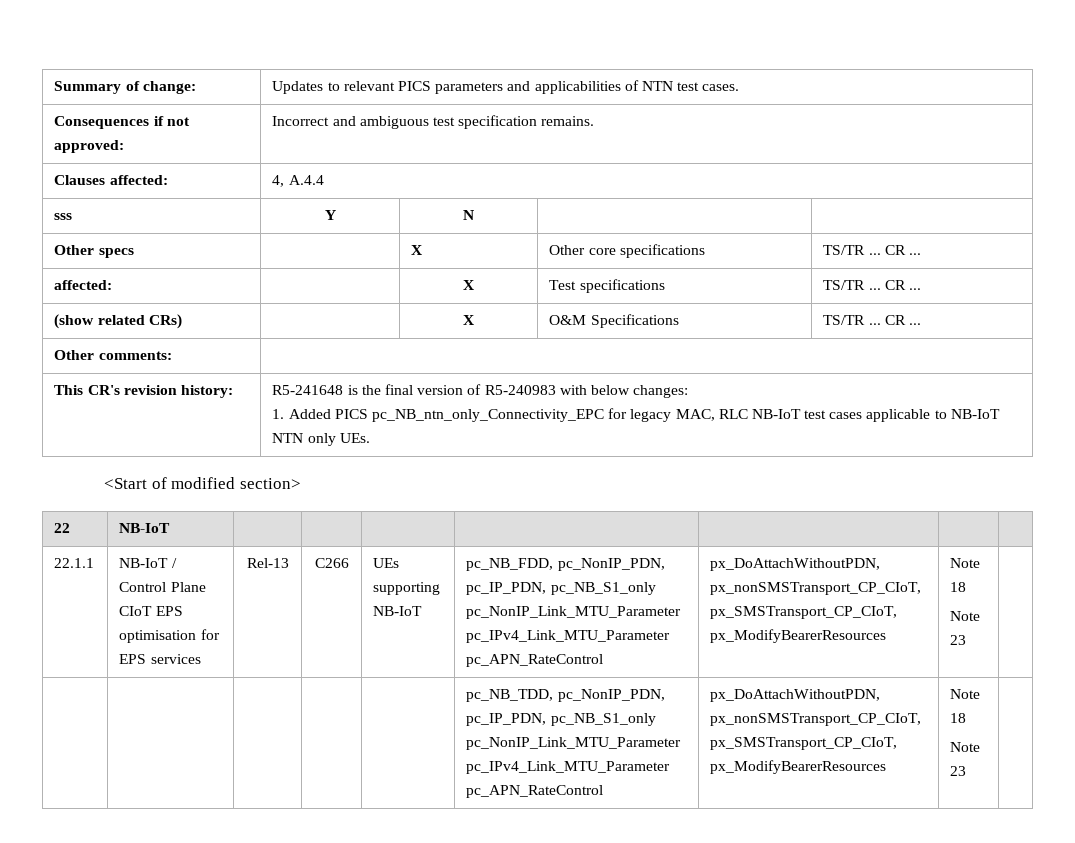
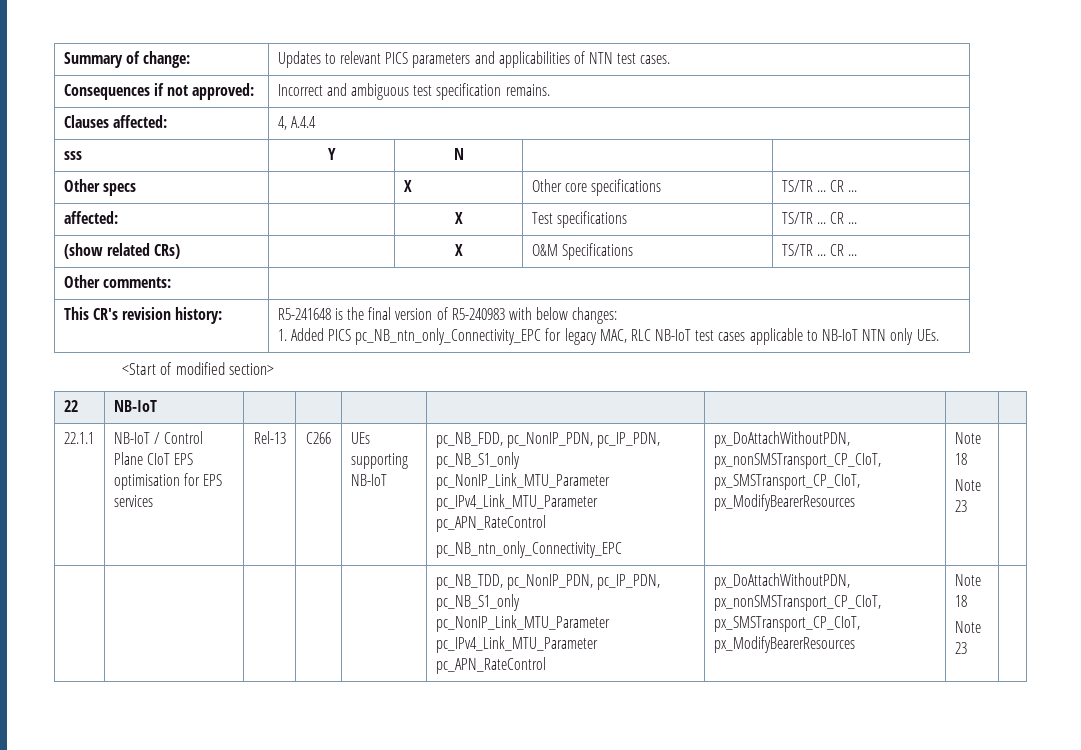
- 22.1.1 | NB-IoT / Control Plane CIoT EPS optimisation for EPS services | Rel-13 | C266 | UEs supporting NB-IoT | pc_NB_FDD, pc_NonIP_PDN, pc_IP_PDN, pc_NB_S1_only pc_NonIP_Link_MTU_Parameter pc_IPv4_Link_MTU_Parameter pc_APN_RateControl | px_DoAttachWithoutPDN, px_nonSMSTransport_CP_CIoT, px_SMSTransport_CP_CIoT, px_ModifyBearerResources | Note 18
+ 22.1.1 | NB-IoT / Control Plane CIoT EPS optimisation for EPS services | Rel-13 | C266 | UEs supporting NB-IoT | pc_NB_FDD, pc_NonIP_PDN, pc_IP_PDN, pc_NB_S1_only pc_NonIP_Link_MTU_Parameter pc_IPv4_Link_MTU_Parameter pc_APN_RateControl
+ pc_NB_ntn_only_Connectivity_EPC | px_DoAttachWithoutPDN, px_nonSMSTransport_CP_CIoT, px_SMSTransport_CP_CIoT, px_ModifyBearerResources | Note 18

